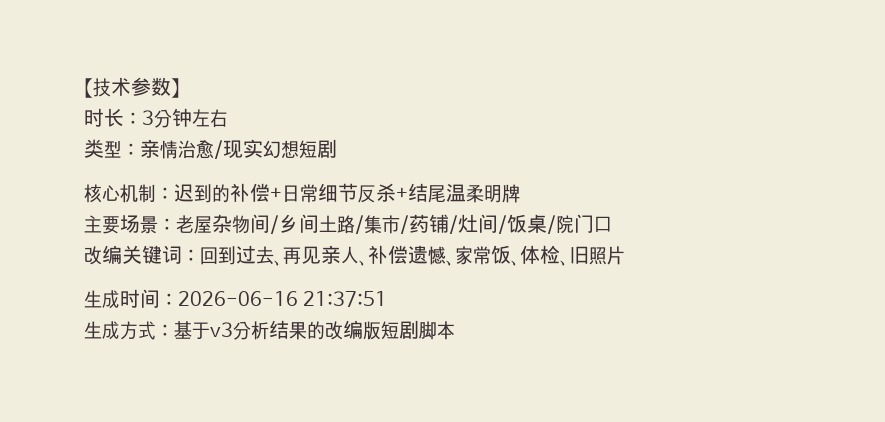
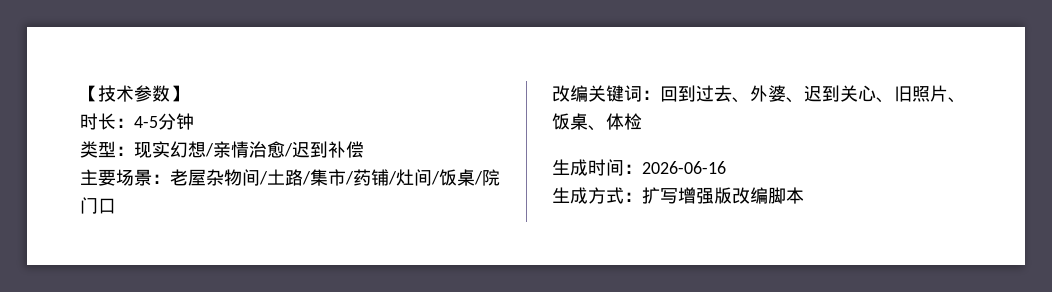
- 时长：3分钟左右
+ 时长：4-5分钟
- 类型：亲情治愈/现实幻想短剧
- 核心机制：迟到的补偿+日常细节反杀+结尾温柔明牌
+ 类型：现实幻想/亲情治愈/迟到补偿
- 主要场景：老屋杂物间/乡间土路/集市/药铺/灶间/饭桌/院门口
+ 主要场景：老屋杂物间/土路/集市/药铺/灶间/饭桌/院门口
- 改编关键词：回到过去、再见亲人、补偿遗憾、家常饭、体检、旧照片
+ 改编关键词：回到过去、外婆、迟到关心、旧照片、饭桌、体检
- 生成时间：2026-06-16 21:37:51
+ 生成时间：2026-06-16
- 生成方式：基于v3分析结果的改编版短剧脚本
+ 生成方式：扩写增强版改编脚本

